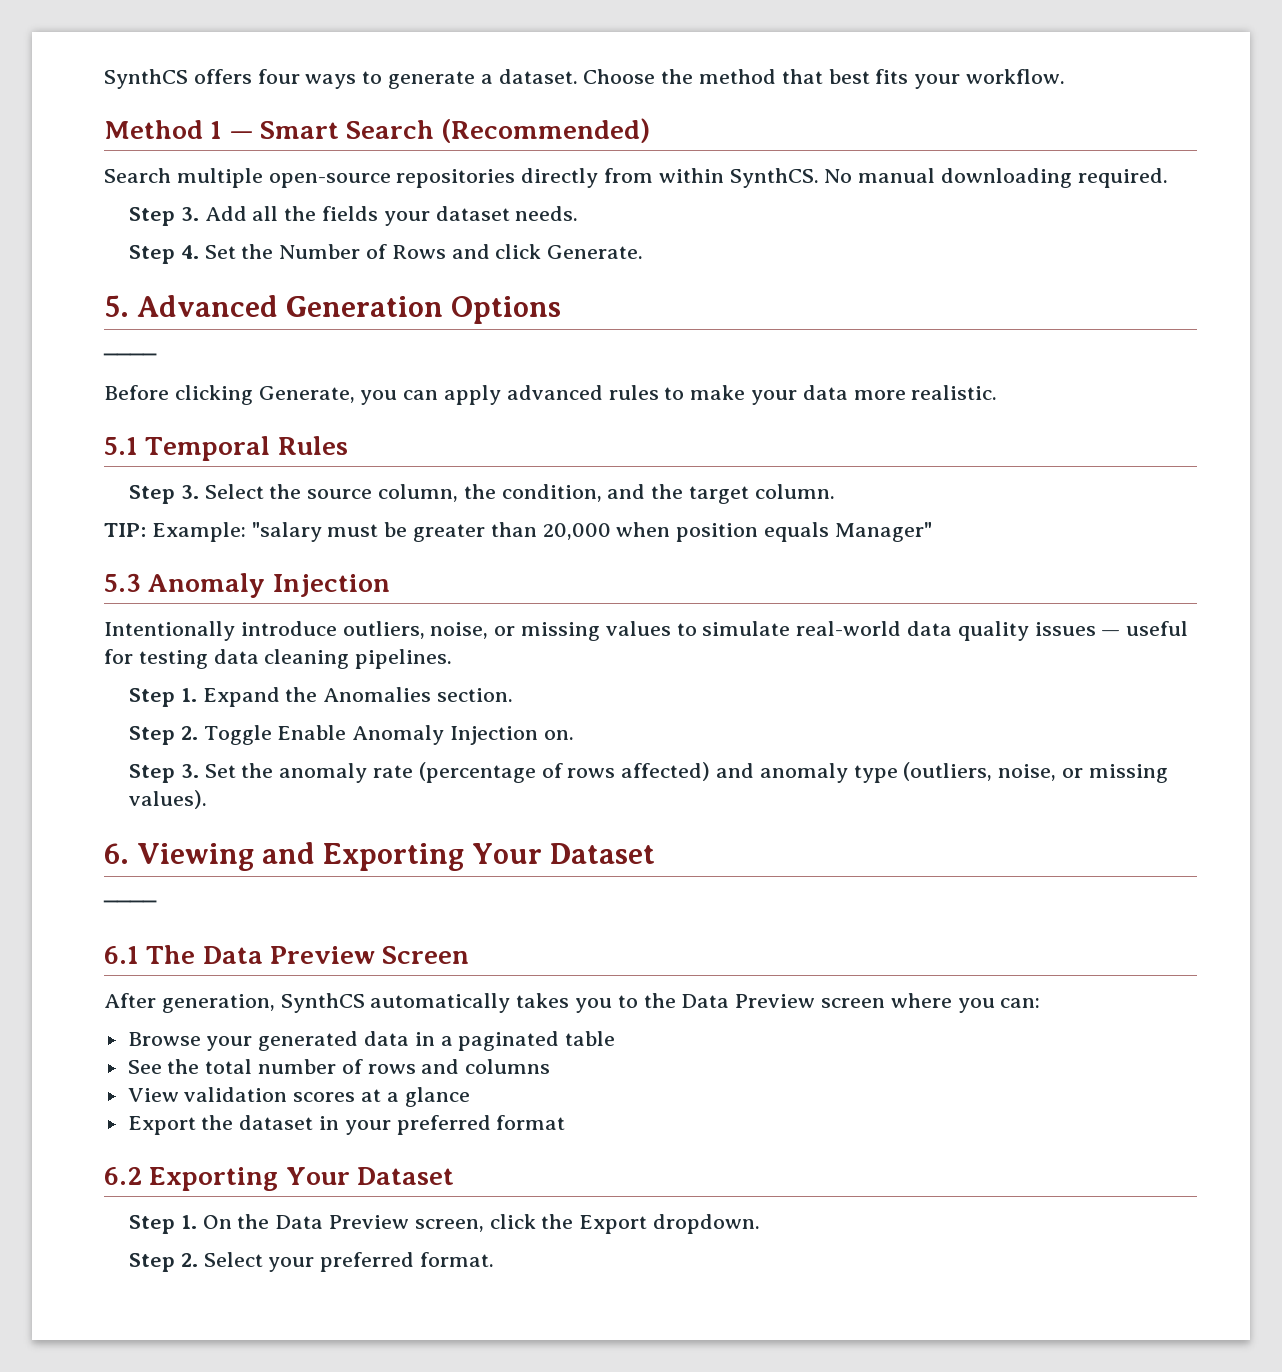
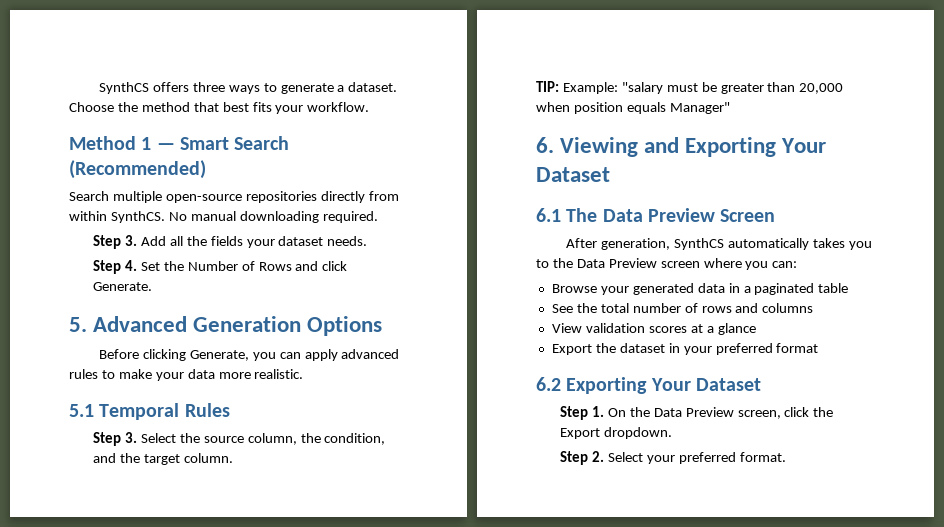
- SynthCS offers four ways to generate a dataset.
+ SynthCS offers three ways to generate a dataset.
  5. Advanced Generation Options
- ────
- 5.3 Anomaly Injection
- Intentionally introduce outliers, noise, or missing values to simulate real-world data quality issues — useful for testing data cleaning pipelines.
- Step 1. Expand the Anomalies section.
- Step 2. Toggle Enable Anomaly Injection on.
- Step 3. Set the anomaly rate (percentage of rows affected) and anomaly type (outliers, noise, or missing values).
  6. Viewing and Exporting Your Dataset
- ────

